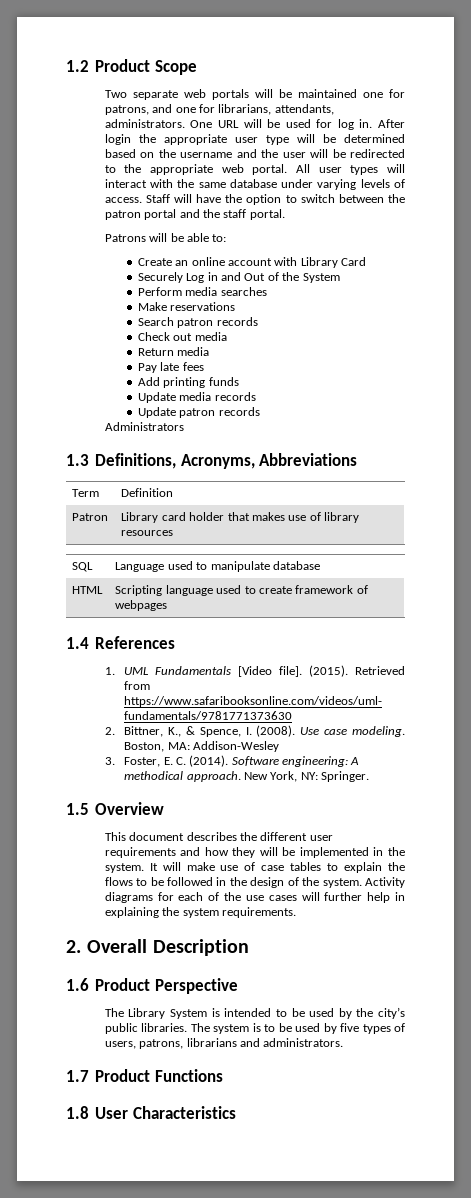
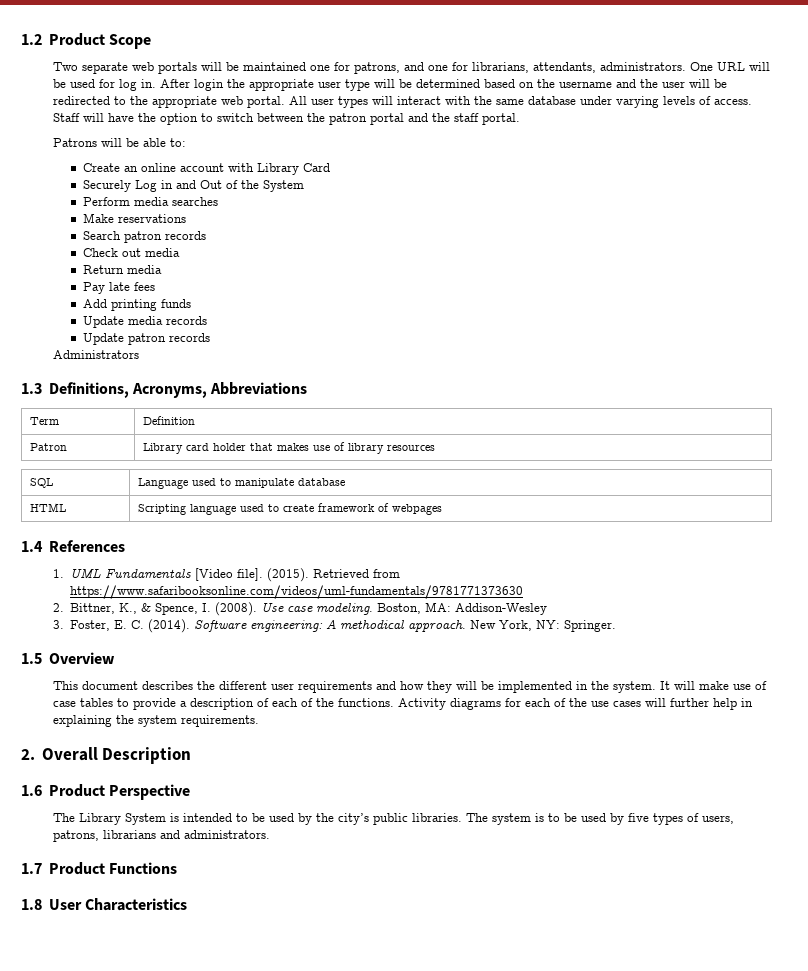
- It will make use of case tables to explain the flows to be followed in the design of the system.
+ It will make use of case tables to provide a description of each of the functions.

